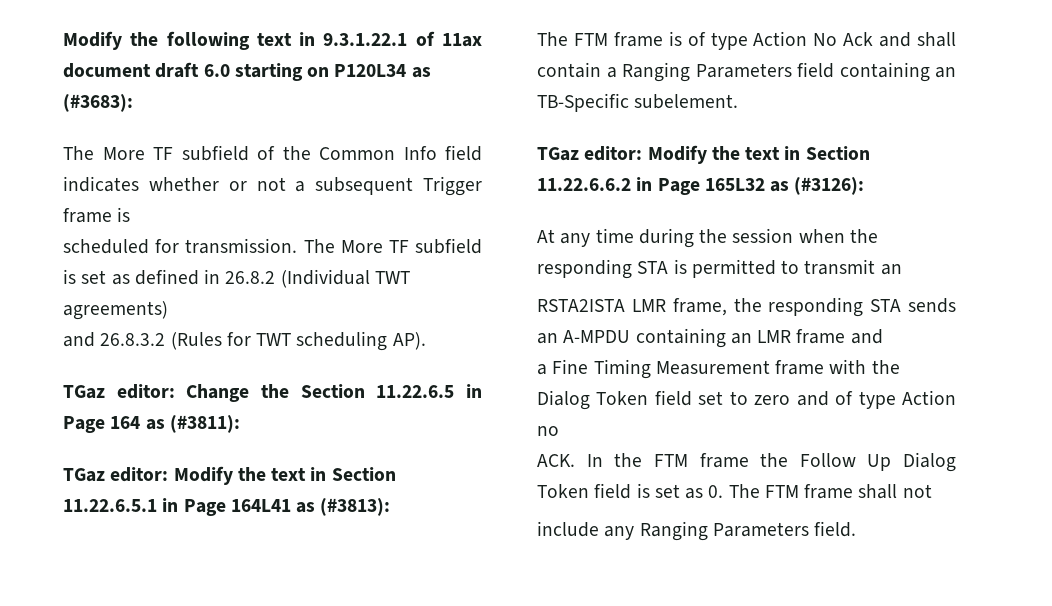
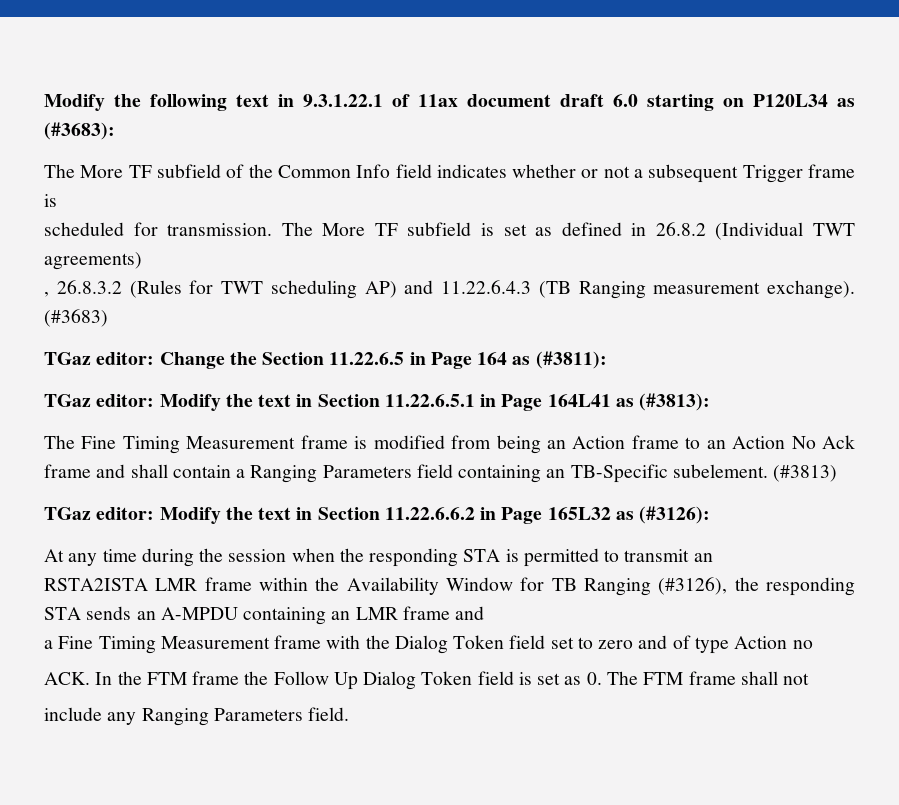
- and 26.8.3.2 (Rules for TWT scheduling AP).
+ , 26.8.3.2 (Rules for TWT scheduling AP) and 11.22.6.4.3 (TB Ranging measurement exchange). (#3683)
- The FTM frame is of type Action No Ack and shall contain a Ranging Parameters field containing an TB-Specific subelement.
+ The Fine Timing Measurement frame is modified from being an Action frame to an Action No Ack frame and shall contain a Ranging Parameters field containing an TB-Specific subelement. (#3813)
- RSTA2ISTA LMR frame, the responding STA sends an A-MPDU containing an LMR frame and
+ RSTA2ISTA LMR frame within the Availability Window for TB Ranging (#3126), the responding STA sends an A-MPDU containing an LMR frame and

